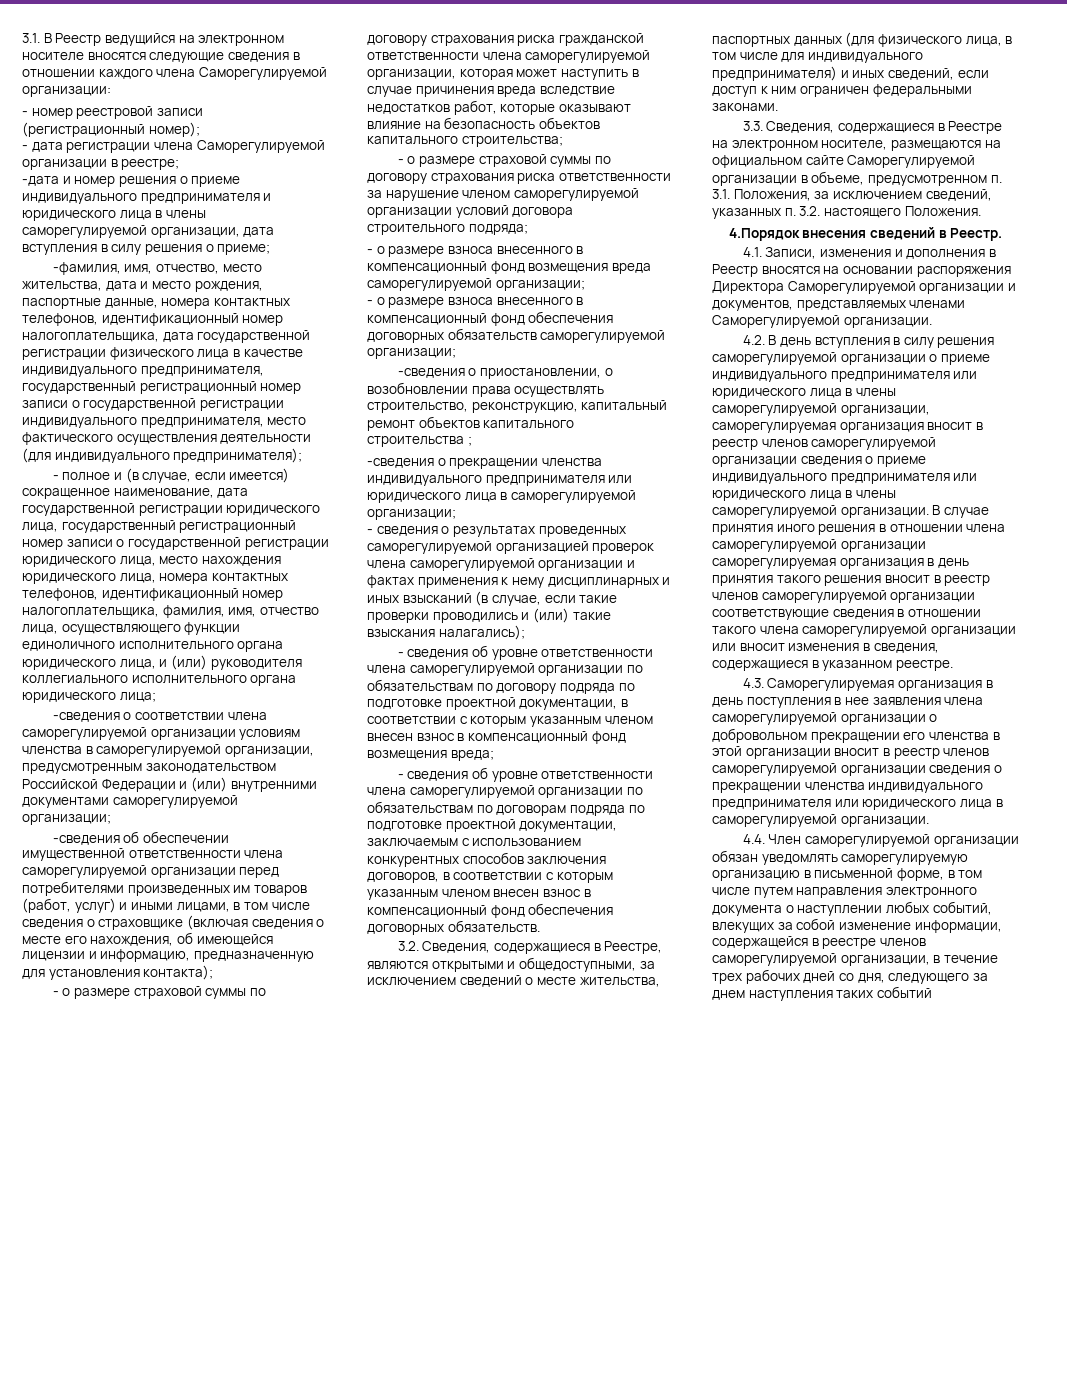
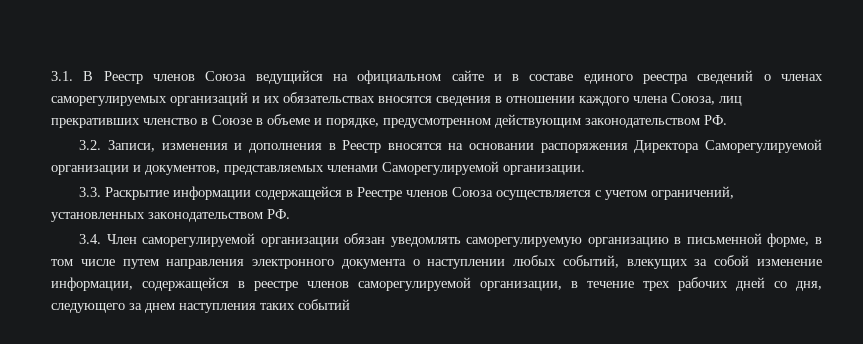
- 3.1. В Реестр ведущийся на электронном носителе вносятся следующие сведения в отношении каждого члена Саморегулируемой организации:
- - номер реестровой записи (регистрационный номер);
- - дата регистрации члена Саморегулируемой организации в реестре;
- -дата и номер решения о приеме индивидуального предпринимателя и юридического лица в члены саморегулируемой организации, дата вступления в силу решения о приеме;
- -фамилия, имя, отчество, место жительства, дата и место рождения, паспортные данные, номера контактных телефонов, идентификационный номер налогоплательщика, дата государственной регистрации физического лица в качестве индивидуального предпринимателя, государственный регистрационный номер записи о государственной регистрации индивидуального предпринимателя, место фактического осуществления деятельности (для индивидуального предпринимателя);
- - полное и (в случае, если имеется) сокращенное наименование, дата государственной регистрации юридического лица, государственный регистрационный номер записи о государственной регистрации юридического лица, место нахождения юридического лица, номера контактных телефонов, идентификационный номер налогоплательщика, фамилия, имя, отчество лица, осуществляющего функции единоличного исполнительного органа юридического лица, и (или) руководителя коллегиального исполнительного органа юридического лица;
- -сведения о соответствии члена саморегулируемой организации условиям членства в саморегулируемой организации, предусмотренным законодательством Российской Федерации и (или) внутренними документами саморегулируемой организации;
- -сведения об обеспечении имущественной ответственности члена саморегулируемой организации перед потребителями произведенных им товаров (работ, услуг) и иными лицами, в том числе сведения о страховщике (включая сведения о месте его нахождения, об имеющейся лицензии и информацию, предназначенную для установления контакта);
- - о размере страховой суммы по договору страхования риска гражданской ответственности члена саморегулируемой организации, которая может наступить в случае причинения вреда вследствие недостатков работ, которые оказывают влияние на безопасность объектов капитального строительства;
- - о размере страховой суммы по договору страхования риска ответственности за нарушение членом саморегулируемой организации условий договора строительного подряда;
- - о размере взноса внесенного в компенсационный фонд возмещения вреда саморегулируемой организации;
- - о размере взноса внесенного в компенсационный фонд обеспечения договорных обязательств саморегулируемой организации;
- -сведения о приостановлении, о возобновлении права осуществлять строительство, реконструкцию, капитальный ремонт объектов капитального строительства ;
- -сведения о прекращении членства индивидуального предпринимателя или юридического лица в саморегулируемой организации;
- - сведения о результатах проведенных саморегулируемой организацией проверок члена саморегулируемой организации и фактах применения к нему дисциплинарных и иных взысканий (в случае, если такие проверки проводились и (или) такие взыскания налагались);
- - сведения об уровне ответственности члена саморегулируемой организации по обязательствам по договору подряда по подготовке проектной документации, в соответствии с которым указанным членом внесен взнос в компенсационный фонд возмещения вреда;
- - сведения об уровне ответственности члена саморегулируемой организации по обязательствам по договорам подряда по подготовке проектной документации, заключаемым с использованием конкурентных способов заключения договоров, в соответствии с которым указанным членом внесен взнос в компенсационный фонд обеспечения договорных обязательств.
- 3.2. Сведения, содержащиеся в Реестре, являются открытыми и общедоступными, за исключением сведений о месте жительства, паспортных данных (для физического лица, в том числе для индивидуального предпринимателя) и иных сведений, если доступ к ним ограничен федеральными законами.
- 3.3. Сведения, содержащиеся в Реестре на электронном носителе, размещаются на официальном сайте Саморегулируемой организации в объеме, предусмотренном п. 3.1. Положения, за исключением сведений, указанных п. 3.2. настоящего Положения.
- 4.Порядок внесения сведений в Реестр.
- 4.1. Записи, изменения и дополнения в Реестр вносятся на основании распоряжения Директора Саморегулируемой организации и документов, представляемых членами Саморегулируемой организации.
+ 3.1. В Реестр членов Союза ведущийся на официальном сайте и в составе единого реестра сведений о членах саморегулируемых организаций и их обязательствах вносятся сведения в отношении каждого члена Союза, лиц прекративших членство в Союзе в объеме и порядке, предусмотренном действующим законодательством РФ.
+ 3.2. Записи, изменения и дополнения в Реестр вносятся на основании распоряжения Директора Саморегулируемой организации и документов, представляемых членами Саморегулируемой организации.
- 4.2. В день вступления в силу решения саморегулируемой организации о приеме индивидуального предпринимателя или юридического лица в члены саморегулируемой организации, саморегулируемая организация вносит в реестр членов саморегулируемой организации сведения о приеме индивидуального предпринимателя или юридического лица в члены саморегулируемой организации. В случае принятия иного решения в отношении члена саморегулируемой организации саморегулируемая организация в день принятия такого решения вносит в реестр членов саморегулируемой организации соответствующие сведения в отношении такого члена саморегулируемой организации или вносит изменения в сведения, содержащиеся в указанном реестре.
- 4.3. Саморегулируемая организация в день поступления в нее заявления члена саморегулируемой организации о добровольном прекращении его членства в этой организации вносит в реестр членов саморегулируемой организации сведения о прекращении членства индивидуального предпринимателя или юридического лица в саморегулируемой организации.
- 4.4. Член саморегулируемой организации обязан уведомлять саморегулируемую организацию в письменной форме, в том числе путем направления электронного документа о наступлении любых событий, влекущих за собой изменение информации, содержащейся в реестре членов саморегулируемой организации, в течение трех рабочих дней со дня, следующего за днем наступления таких событий
+ 3.3. Раскрытие информации содержащейся в Реестре членов Союза осуществляется с учетом ограничений, установленных законодательством РФ.
+ 3.4. Член саморегулируемой организации обязан уведомлять саморегулируемую организацию в письменной форме, в том числе путем направления электронного документа о наступлении любых событий, влекущих за собой изменение информации, содержащейся в реестре членов саморегулируемой организации, в течение трех рабочих дней со дня, следующего за днем наступления таких событий

